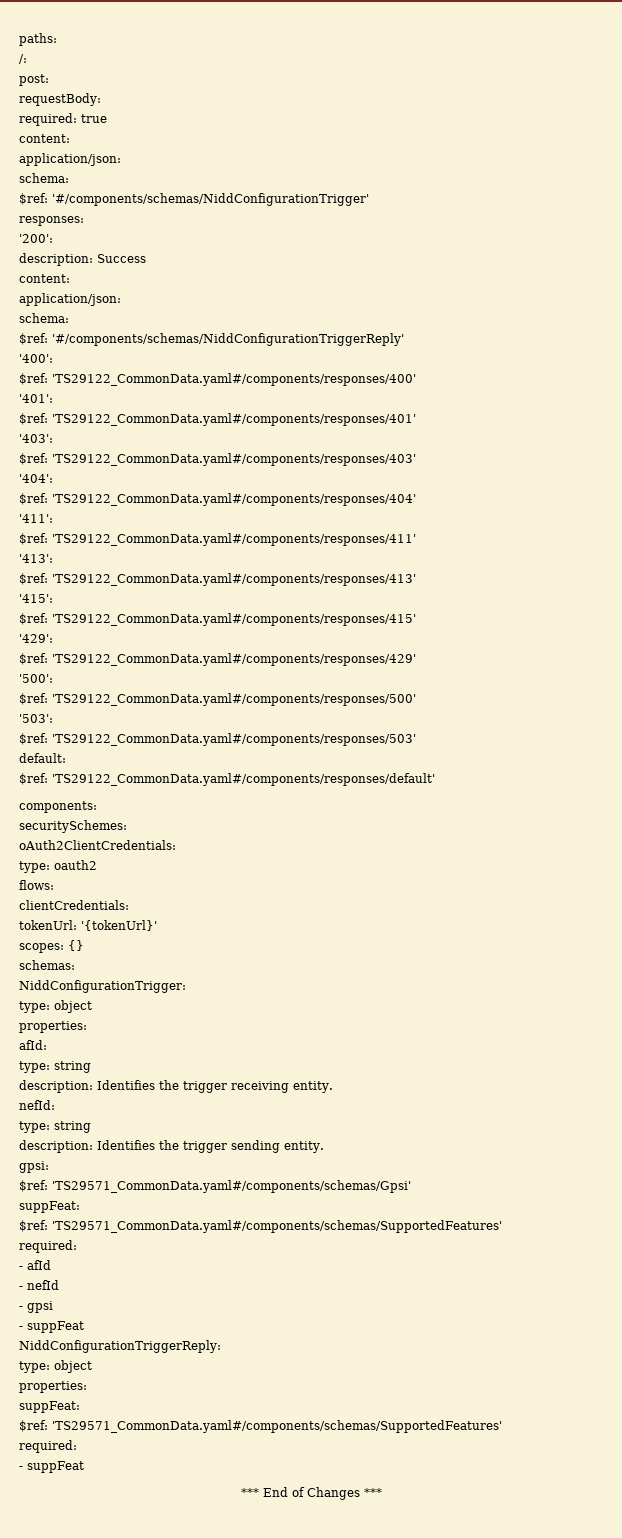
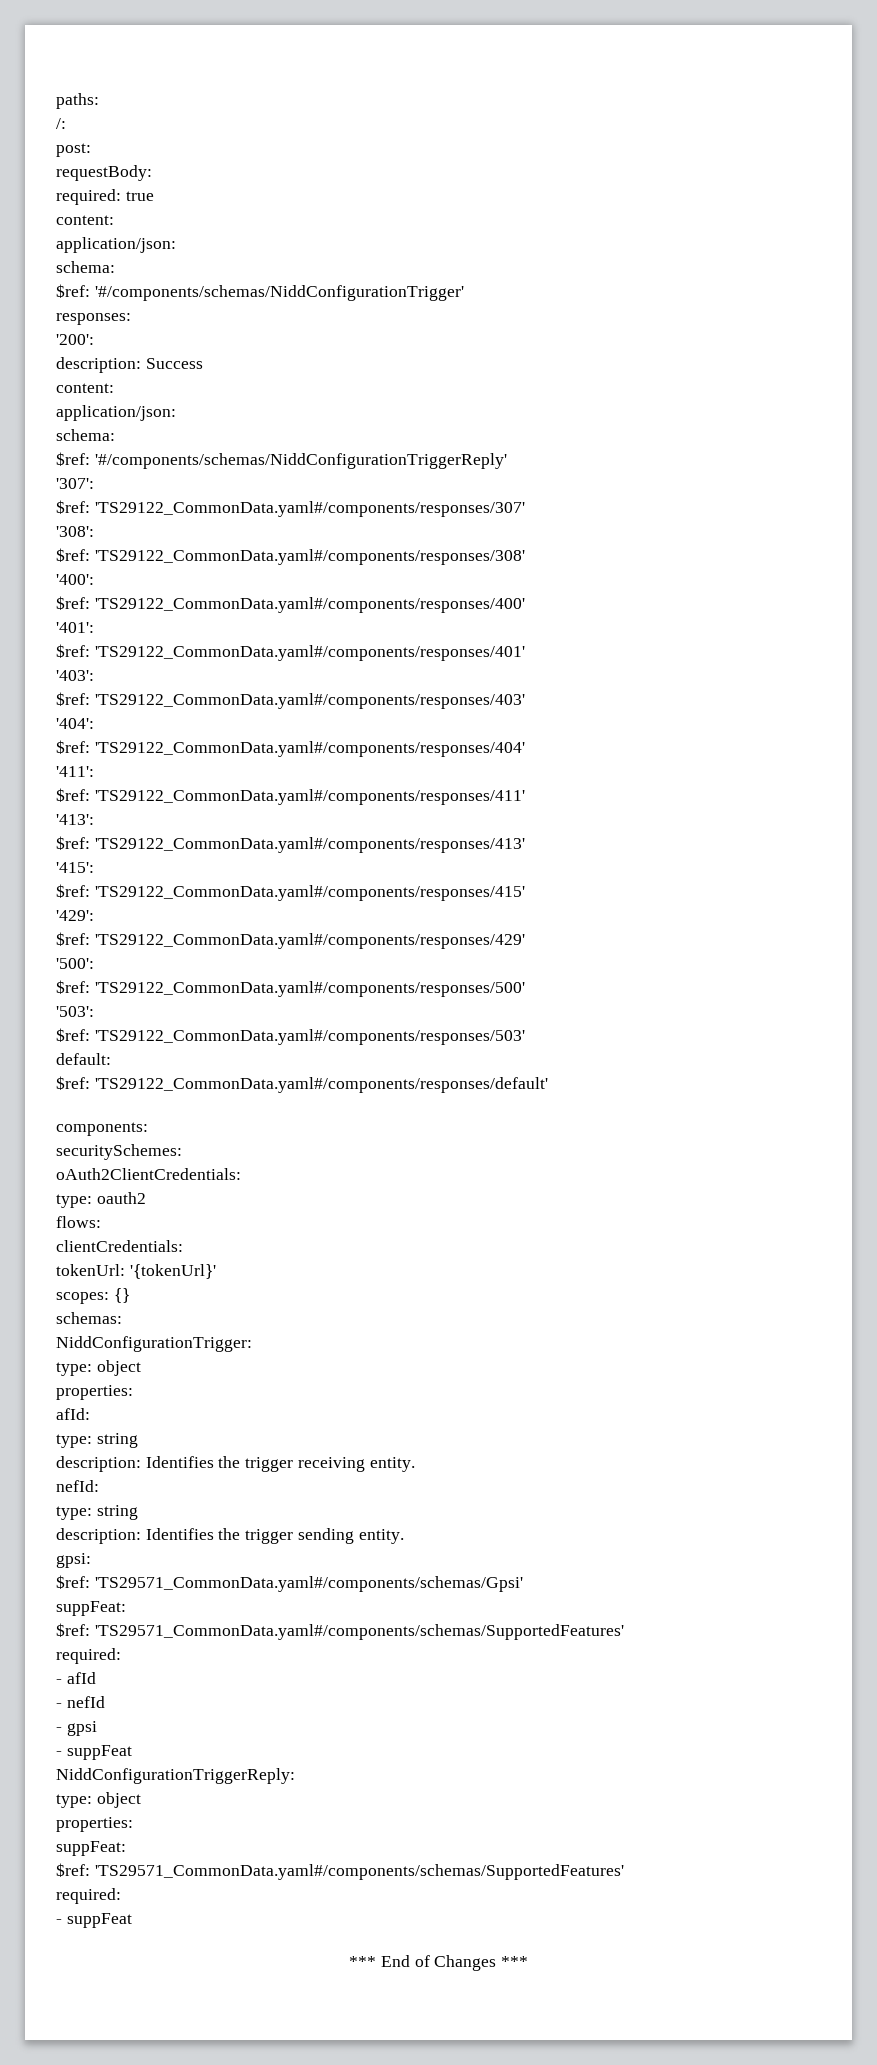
+ '307':
+ $ref: 'TS29122_CommonData.yaml#/components/responses/307'
+ '308':
+ $ref: 'TS29122_CommonData.yaml#/components/responses/308'

